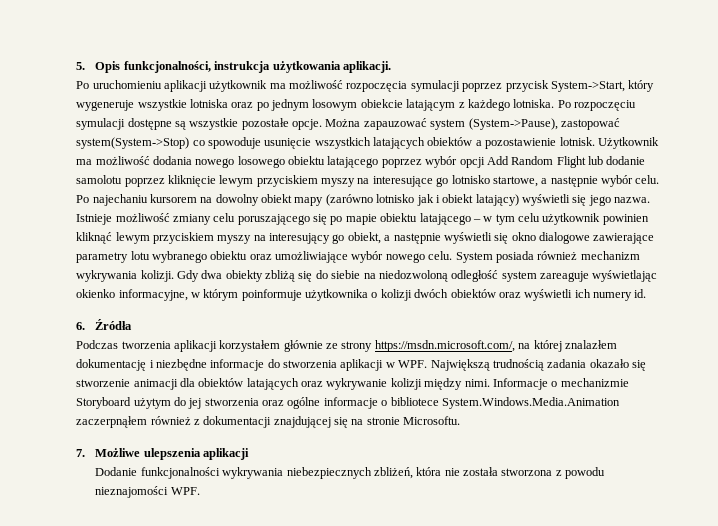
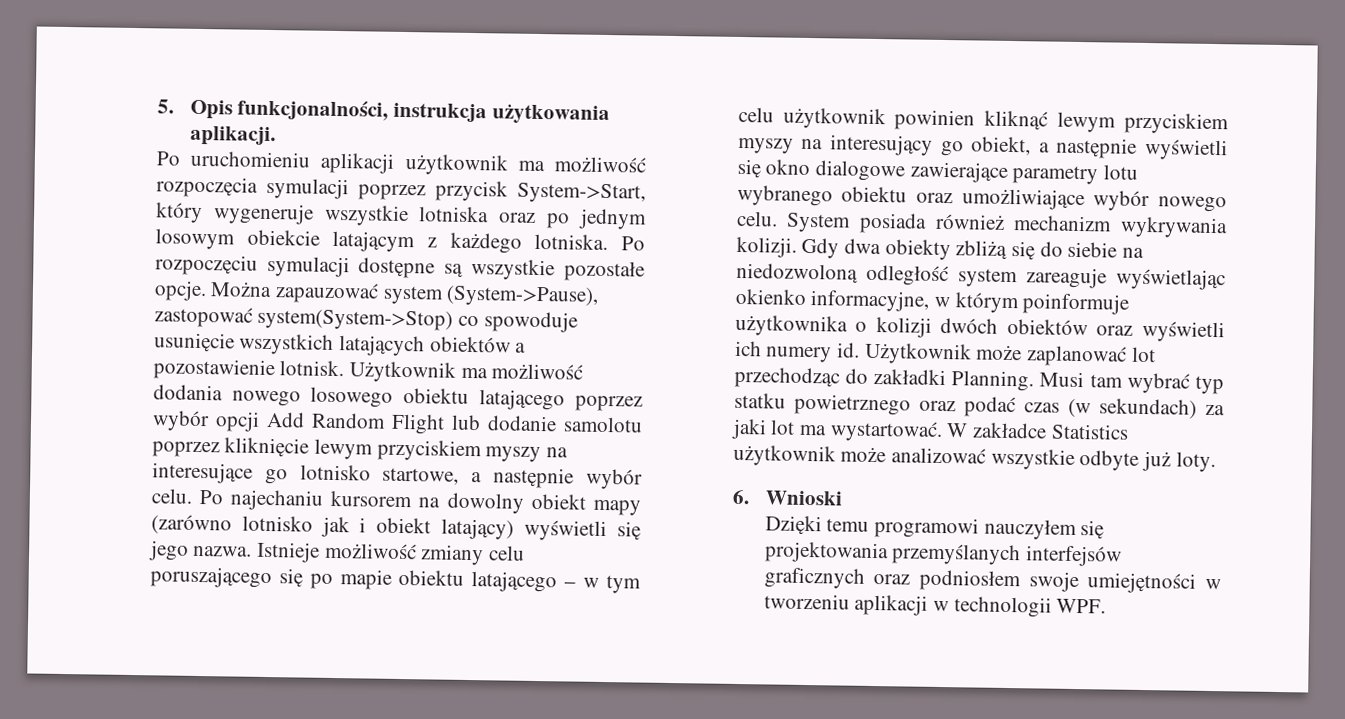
- Gdy dwa obiekty zbliżą się do siebie na niedozwoloną odległość system zareaguje wyświetlając okienko informacyjne, w którym poinformuje użytkownika o kolizji dwóch obiektów oraz wyświetli ich numery id.
- 6. Źródła
- Podczas tworzenia aplikacji korzystałem głównie ze strony https://msdn.microsoft.com/, na której znalazłem dokumentację i niezbędne informacje do stworzenia aplikacji w WPF. Największą trudnością zadania okazało się stworzenie animacji dla obiektów latających oraz wykrywanie kolizji między nimi. Informacje o mechanizmie Storyboard użytym do jej stworzenia oraz ogólne informacje o bibliotece System.Windows.Media.Animation zaczerpnąłem również z dokumentacji znajdującej się na stronie Microsoftu.
- 7. Możliwe ulepszenia aplikacji
- Dodanie funkcjonalności wykrywania niebezpiecznych zbliżeń, która nie została stworzona z powodu nieznajomości WPF.
+ Gdy dwa obiekty zbliżą się do siebie na niedozwoloną odległość system zareaguje wyświetlając okienko informacyjne, w którym poinformuje użytkownika o kolizji dwóch obiektów oraz wyświetli ich numery id. Użytkownik może zaplanować lot przechodząc do zakładki Planning. Musi tam wybrać typ statku powietrznego oraz podać czas (w sekundach) za jaki lot ma wystartować. W zakładce Statistics użytkownik może analizować wszystkie odbyte już loty.
+ 6. Wnioski
+ Dzięki temu programowi nauczyłem się projektowania przemyślanych interfejsów graficznych oraz podniosłem swoje umiejętności w tworzeniu aplikacji w technologii WPF.

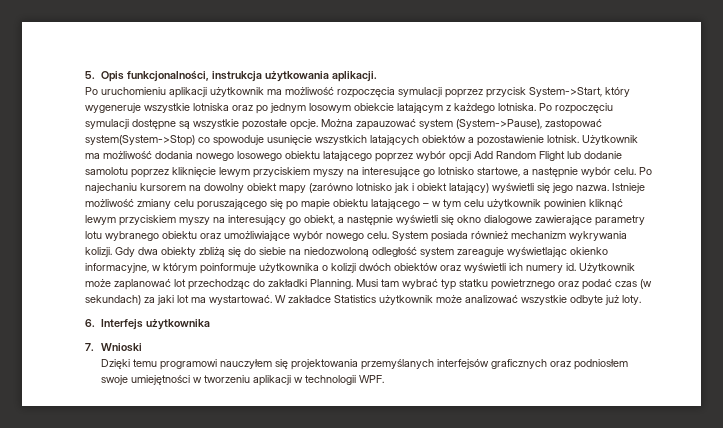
- 6. Wnioski
+ 6. Interfejs użytkownika
+ 7. Wnioski

